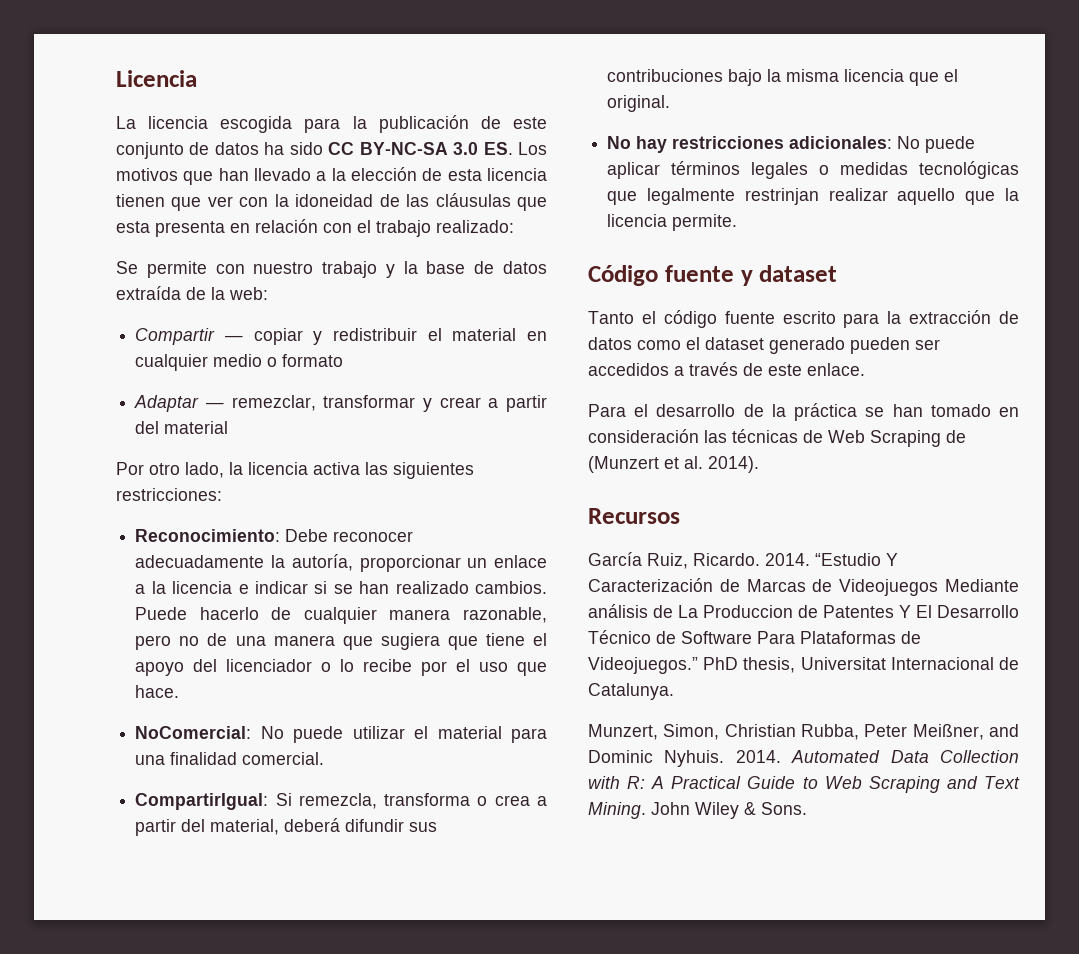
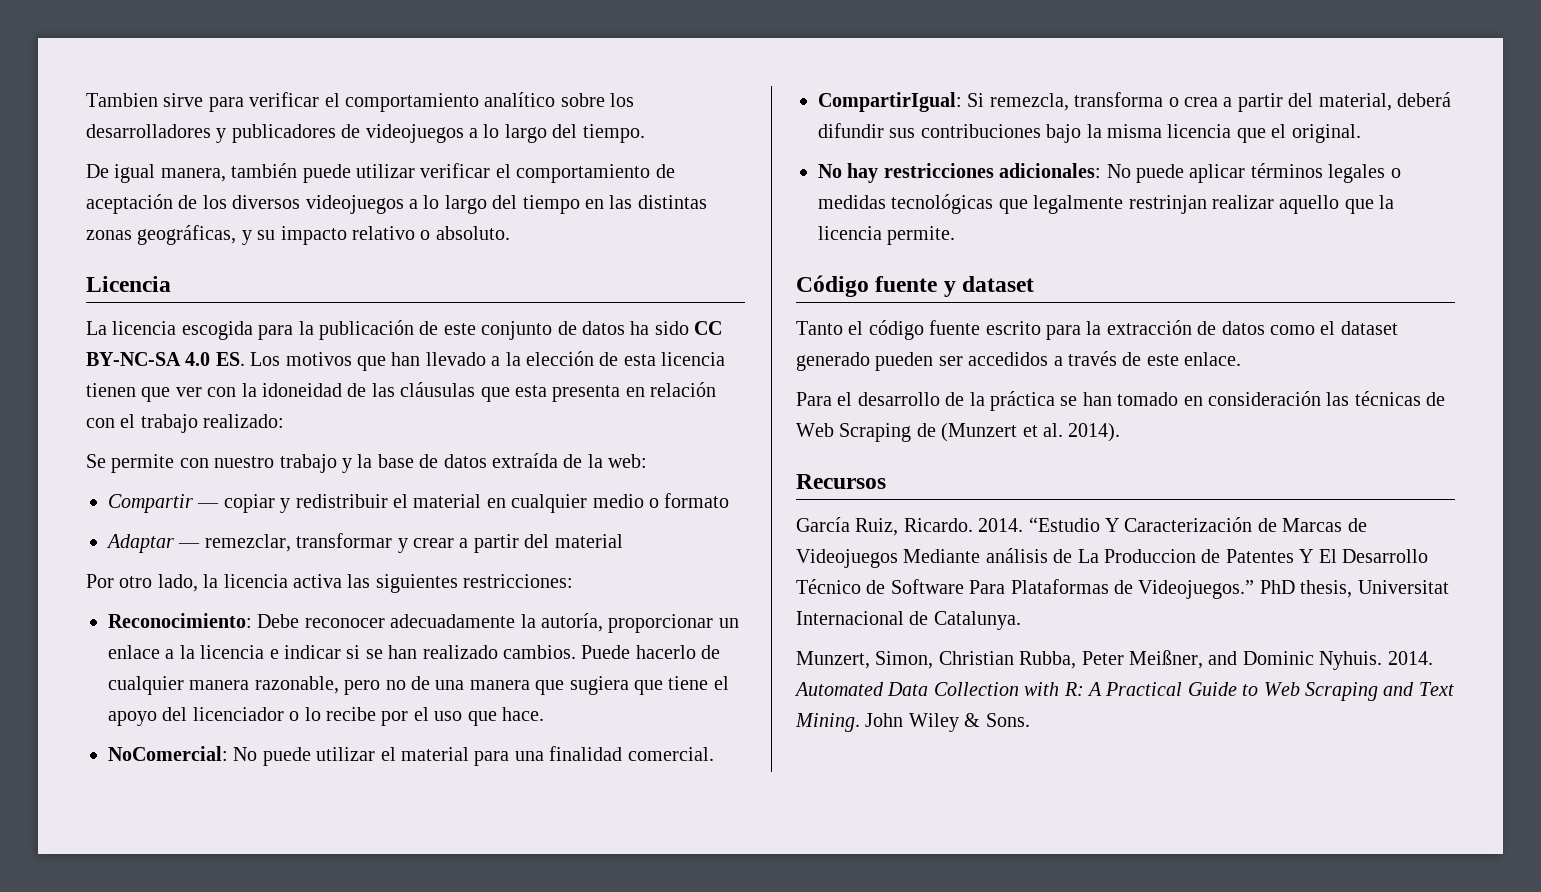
+ Tambien sirve para verificar el comportamiento analítico sobre los desarrolladores y publicadores de videojuegos a lo largo del tiempo.
+ De igual manera, también puede utilizar verificar el comportamiento de aceptación de los diversos videojuegos a lo largo del tiempo en las distintas zonas geográficas, y su impacto relativo o absoluto.
- La licencia escogida para la publicación de este conjunto de datos ha sido CC BY-NC-SA 3.0 ES. Los motivos que han llevado a la elección de esta licencia tienen que ver con la idoneidad de las cláusulas que esta presenta en relación con el trabajo realizado:
+ La licencia escogida para la publicación de este conjunto de datos ha sido CC BY-NC-SA 4.0 ES. Los motivos que han llevado a la elección de esta licencia tienen que ver con la idoneidad de las cláusulas que esta presenta en relación con el trabajo realizado:

